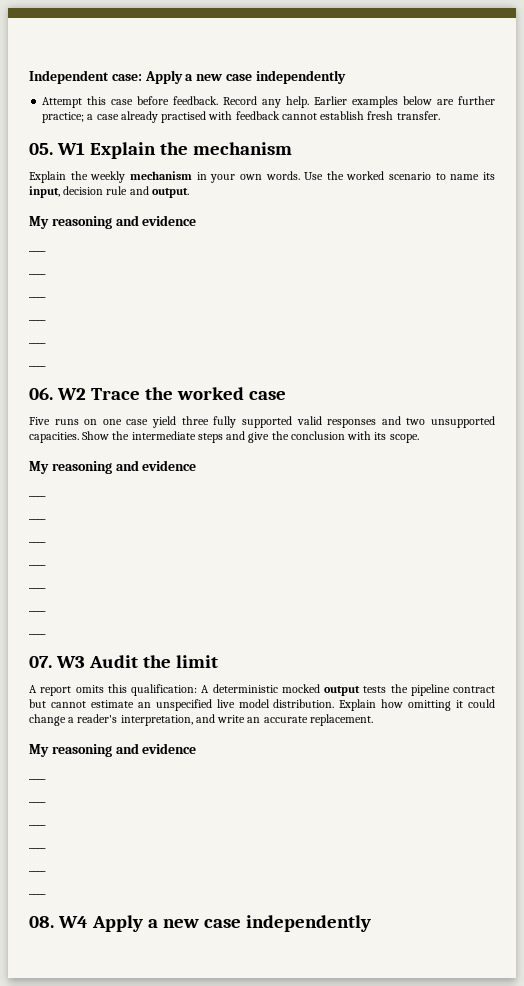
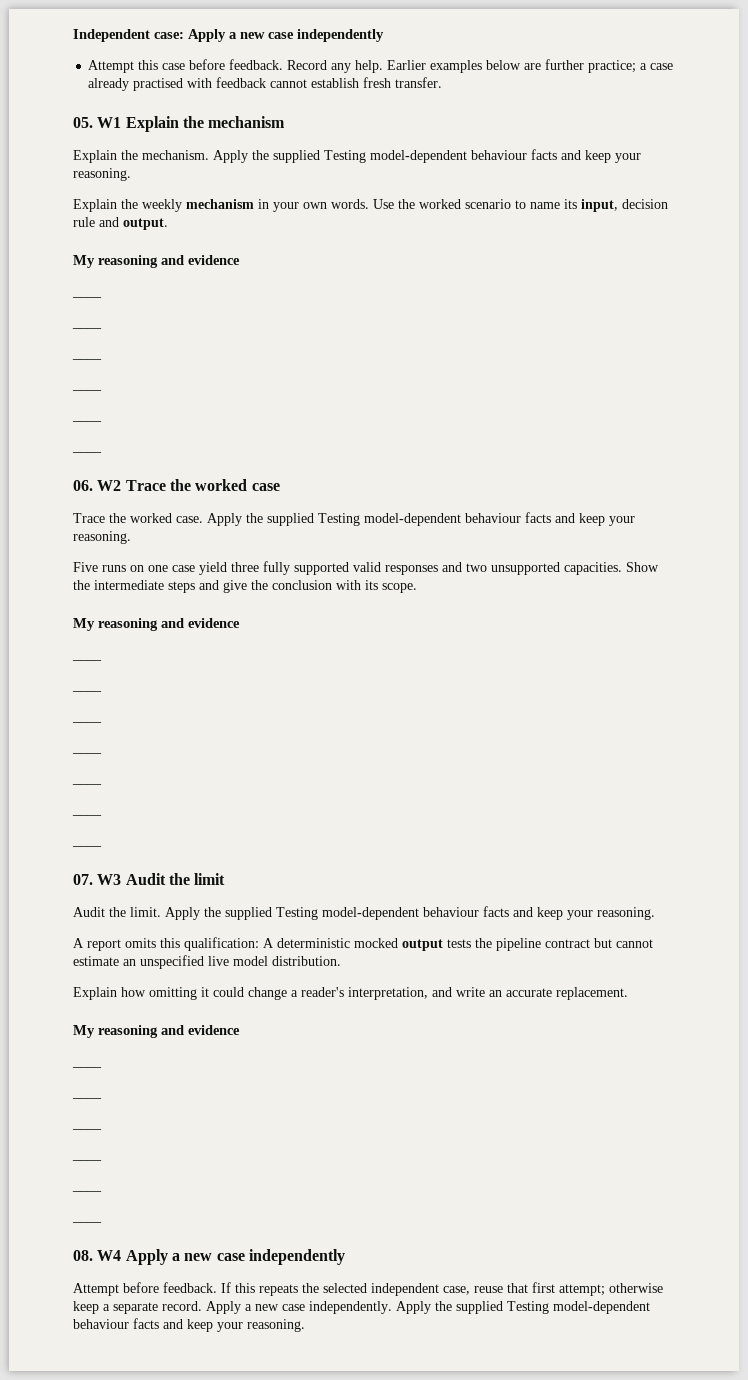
+ Explain the mechanism. Apply the supplied Testing model-dependent behaviour facts and keep your reasoning.
+ Trace the worked case. Apply the supplied Testing model-dependent behaviour facts and keep your reasoning.
+ Audit the limit. Apply the supplied Testing model-dependent behaviour facts and keep your reasoning.
- A report omits this qualification: A deterministic mocked output tests the pipeline contract but cannot estimate an unspecified live model distribution. Explain how omitting it could change a reader's interpretation, and write an accurate replacement.
+ A report omits this qualification: A deterministic mocked output tests the pipeline contract but cannot estimate an unspecified live model distribution.
+ Explain how omitting it could change a reader's interpretation, and write an accurate replacement.
+ Attempt before feedback. If this repeats the selected independent case, reuse that first attempt; otherwise keep a separate record. Apply a new case independently. Apply the supplied Testing model-dependent behaviour facts and keep your reasoning.

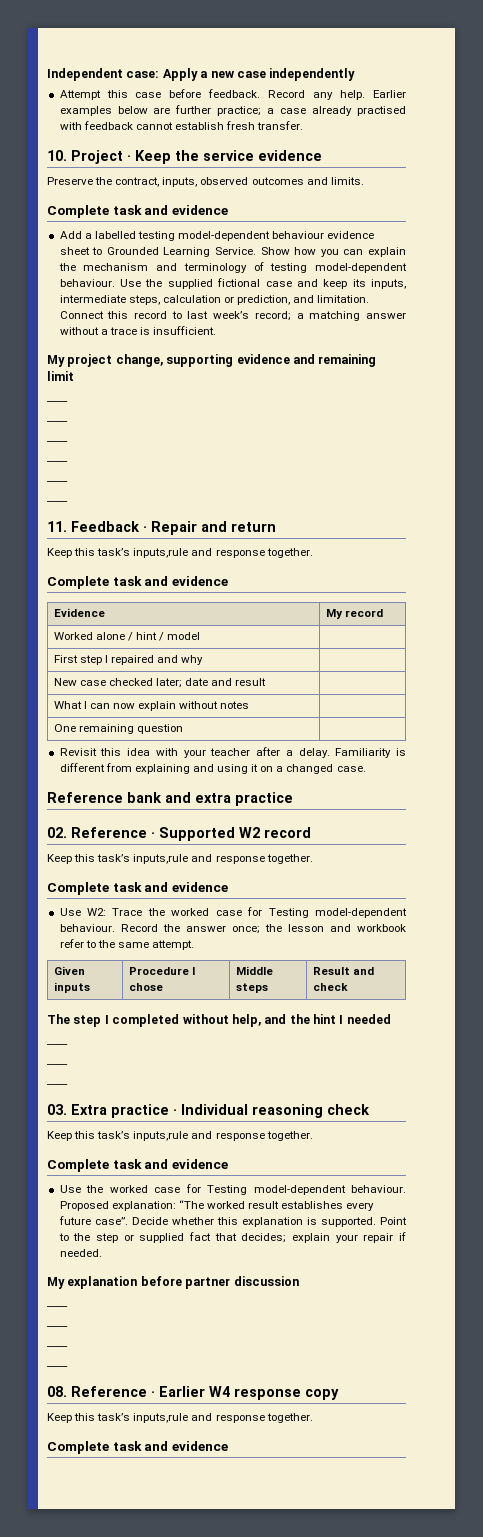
- 05. W1 Explain the mechanism
- Explain the mechanism. Apply the supplied Testing model-dependent behaviour facts and keep your reasoning.
- Explain the weekly mechanism in your own words. Use the worked scenario to name its input, decision rule and output.
- My reasoning and evidence
+ 10. Project · Keep the service evidence
+ Preserve the contract, inputs, observed outcomes and limits.
+ Complete task and evidence
+ Add a labelled testing model-dependent behaviour evidence sheet to Grounded Learning Service. Show how you can explain the mechanism and terminology of testing model-dependent behaviour. Use the supplied fictional case and keep its inputs, intermediate steps, calculation or prediction, and limitation. Connect this record to last week’s record; a matching answer without a trace is insufficient.
+ My project change, supporting evidence and remaining limit
  ____
  ____
  ____
  ____
  ____
  ____
- 06. W2 Trace the worked case
- Trace the worked case. Apply the supplied Testing model-dependent behaviour facts and keep your reasoning.
- Five runs on one case yield three fully supported valid responses and two unsupported capacities. Show the intermediate steps and give the conclusion with its scope.
- My reasoning and evidence
+ 11. Feedback · Repair and return
+ Keep this task’s inputs,rule and response together.
+ Complete task and evidence
+ Evidence | My record
+ Worked alone / hint / model |
+ First step I repaired and why |
+ New case checked later; date and result |
+ What I can now explain without notes |
+ One remaining question |
+ Revisit this idea with your teacher after a delay. Familiarity is different from explaining and using it on a changed case.
+ Reference bank and extra practice
+ 02. Reference · Supported W2 record
+ Keep this task’s inputs,rule and response together.
+ Complete task and evidence
+ Use W2: Trace the worked case for Testing model-dependent behaviour. Record the answer once; the lesson and workbook refer to the same attempt.
+ Given inputs | Procedure I chose | Middle steps | Result and check
+ The step I completed without help, and the hint I needed
  ____
  ____
  ____
- ____
- ____
- ____
- ____
- 07. W3 Audit the limit
- Audit the limit. Apply the supplied Testing model-dependent behaviour facts and keep your reasoning.
- A report omits this qualification: A deterministic mocked output tests the pipeline contract but cannot estimate an unspecified live model distribution.
- Explain how omitting it could change a reader's interpretation, and write an accurate replacement.
- My reasoning and evidence
- ____
- ____
+ 03. Extra practice · Individual reasoning check
+ Keep this task’s inputs,rule and response together.
+ Complete task and evidence
+ Use the worked case for Testing model-dependent behaviour. Proposed explanation: “The worked result establishes every future case”. Decide whether this explanation is supported. Point to the step or supplied fact that decides; explain your repair if needed.
+ My explanation before partner discussion
- 08. W4 Apply a new case independently
- Attempt before feedback. If this repeats the selected independent case, reuse that first attempt; otherwise keep a separate record. Apply a new case independently. Apply the supplied Testing model-dependent behaviour facts and keep your reasoning.
+ 08. Reference · Earlier W4 response copy
+ Keep this task’s inputs,rule and response together.
+ Complete task and evidence

